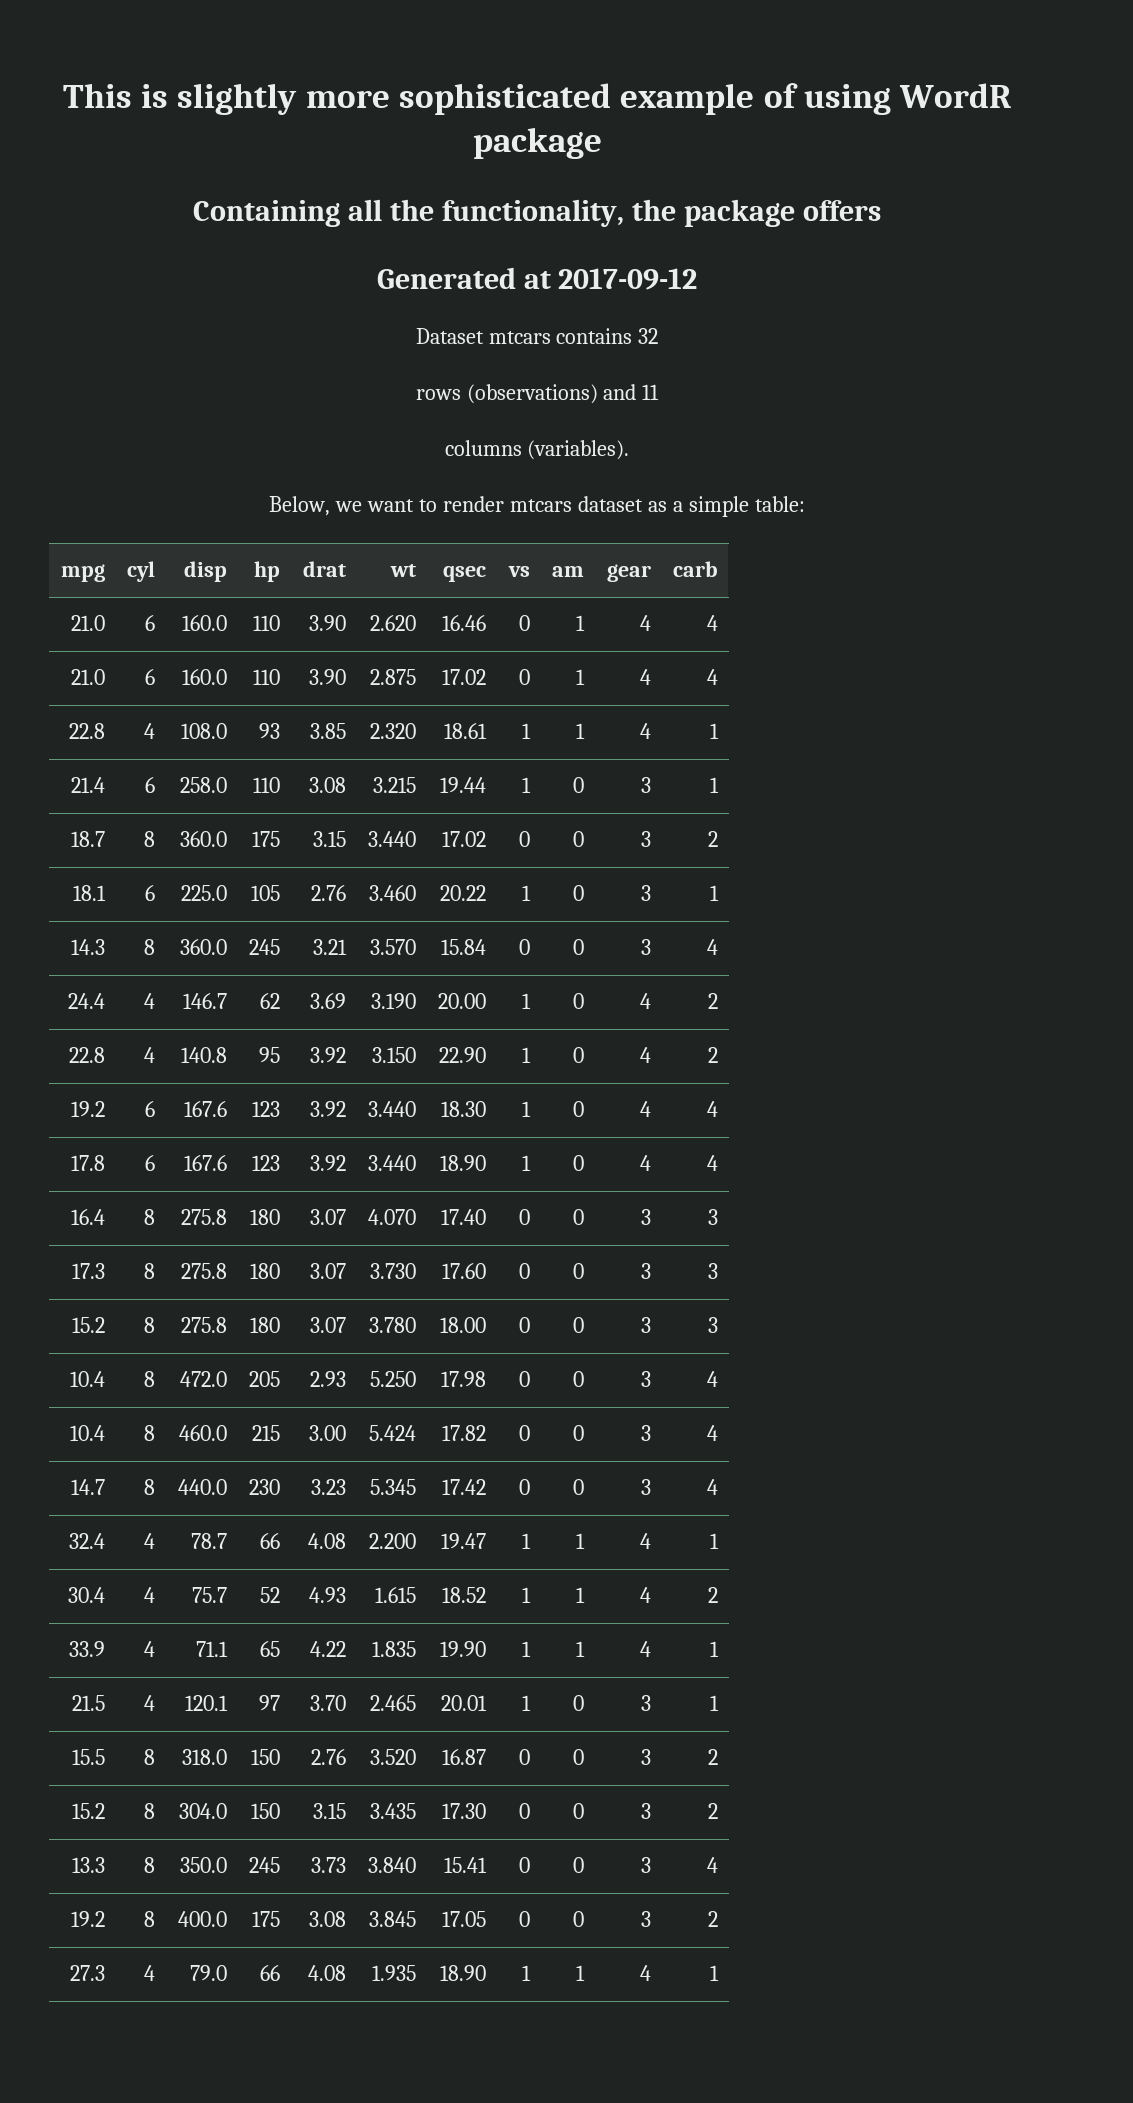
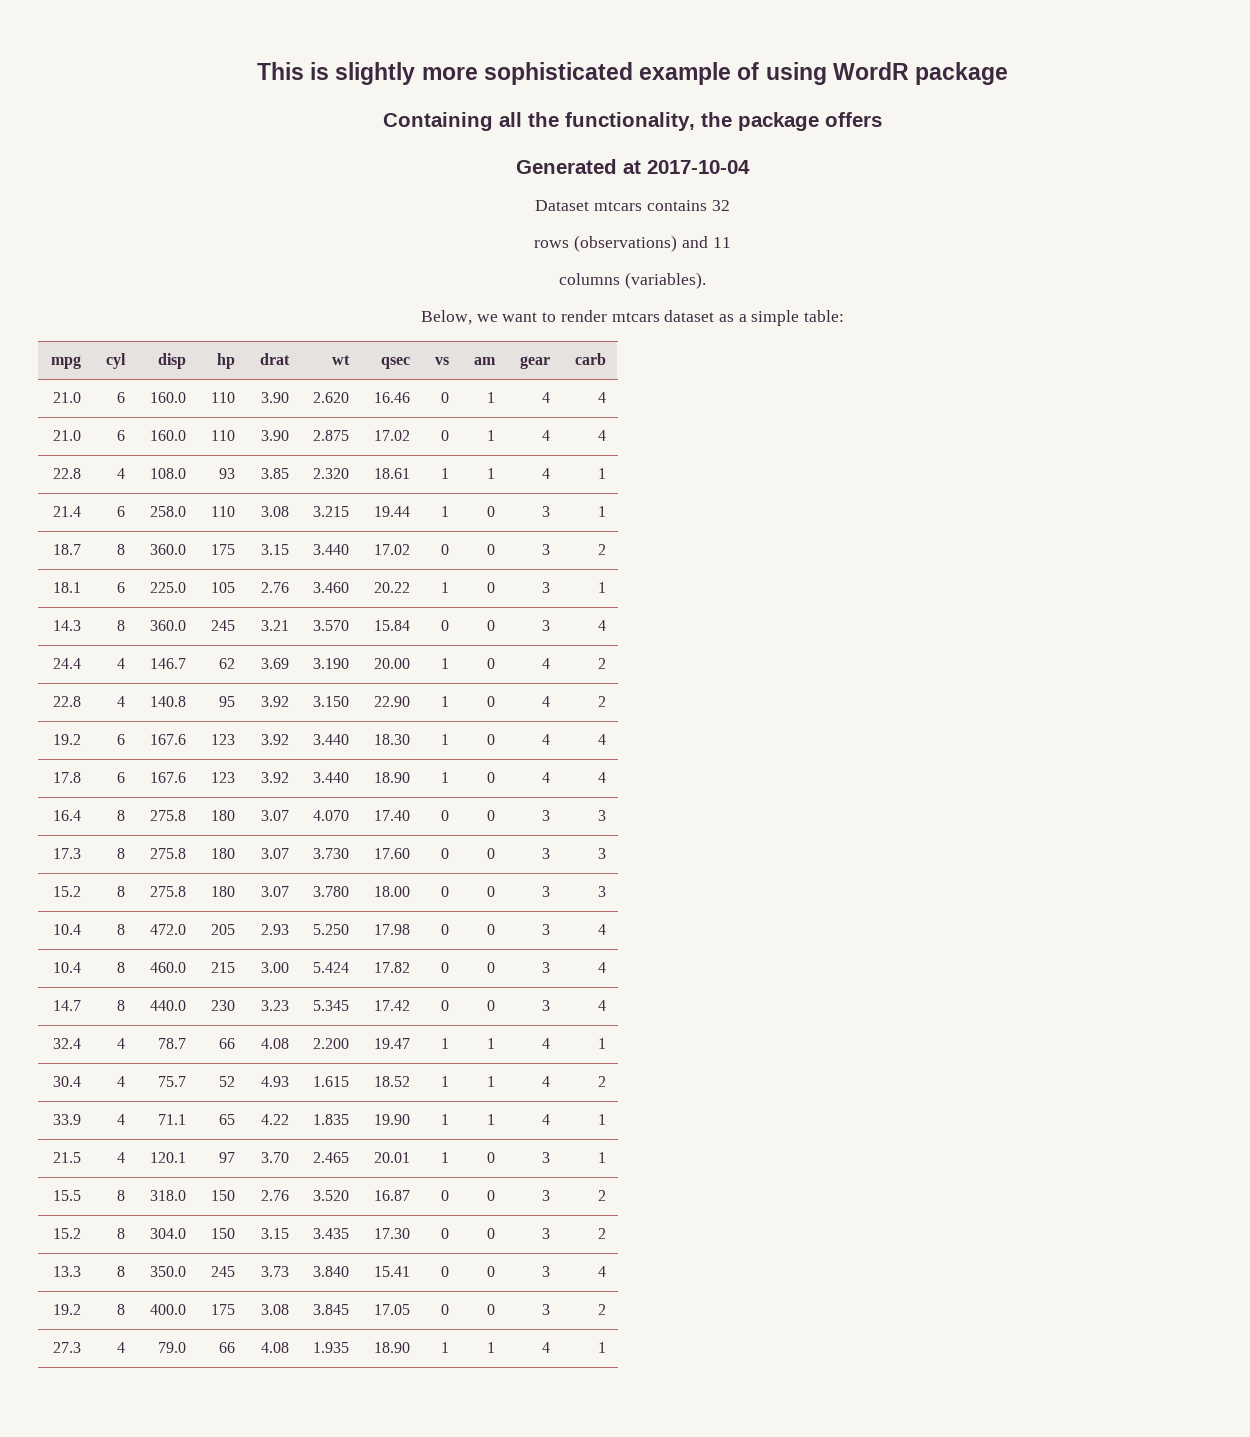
- Generated at 2017-09-12
+ Generated at 2017-10-04

